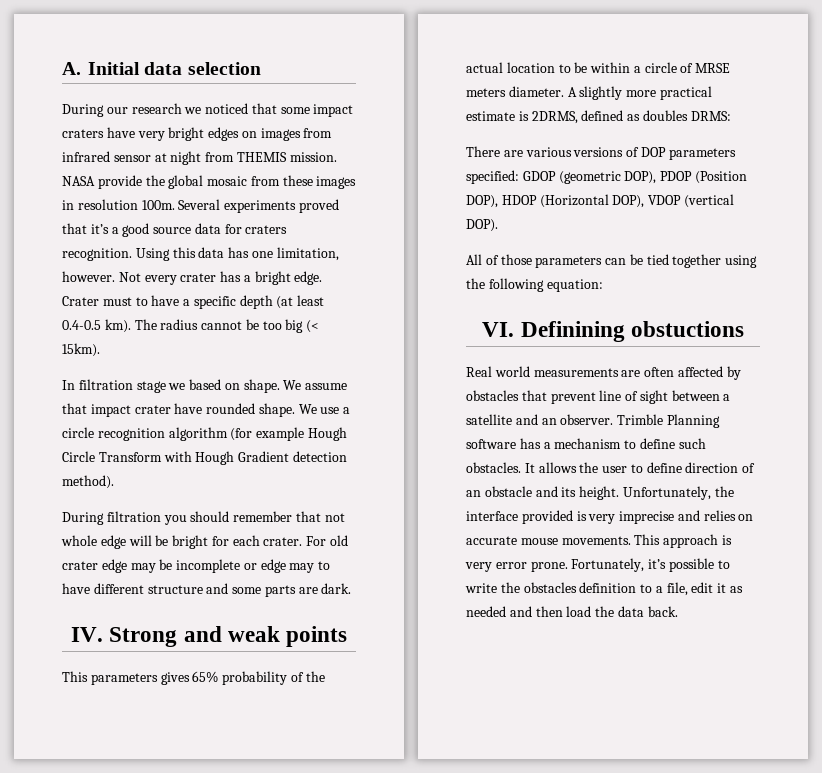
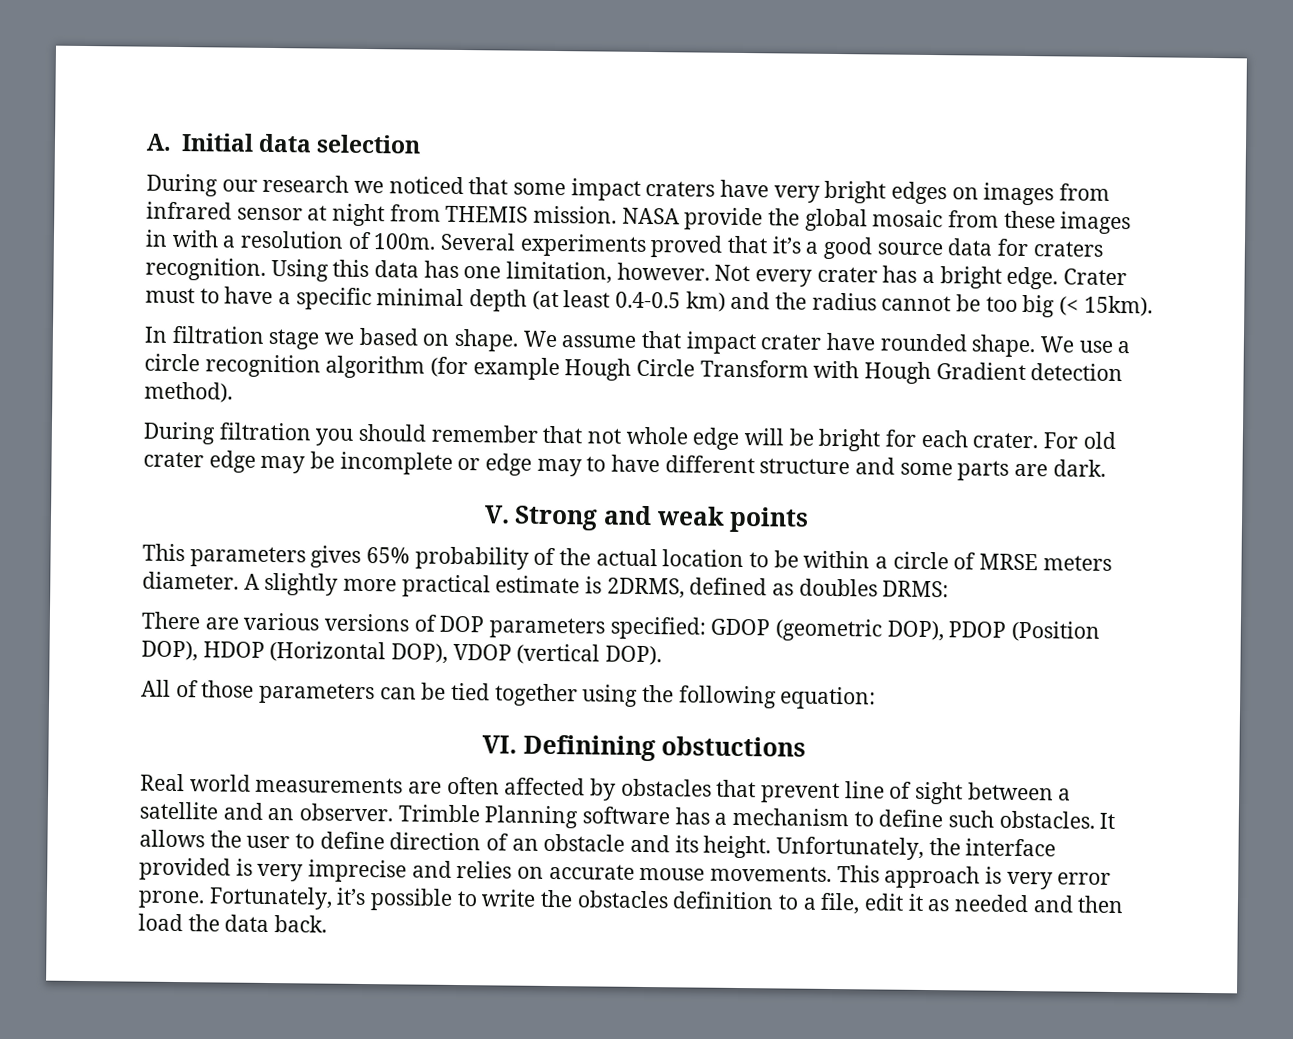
- NASA provide the global mosaic from these images in resolution 100m.
+ NASA provide the global mosaic from these images in with a resolution of 100m.
- Crater must to have a specific depth (at least 0.4-0.5 km). The radius cannot be too big (< 15km).
+ Crater must to have a specific minimal depth (at least 0.4-0.5 km) and the radius cannot be too big (< 15km).
- IV. Strong and weak points
+ V. Strong and weak points

